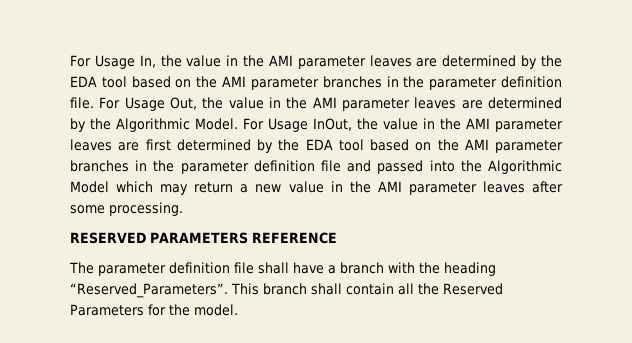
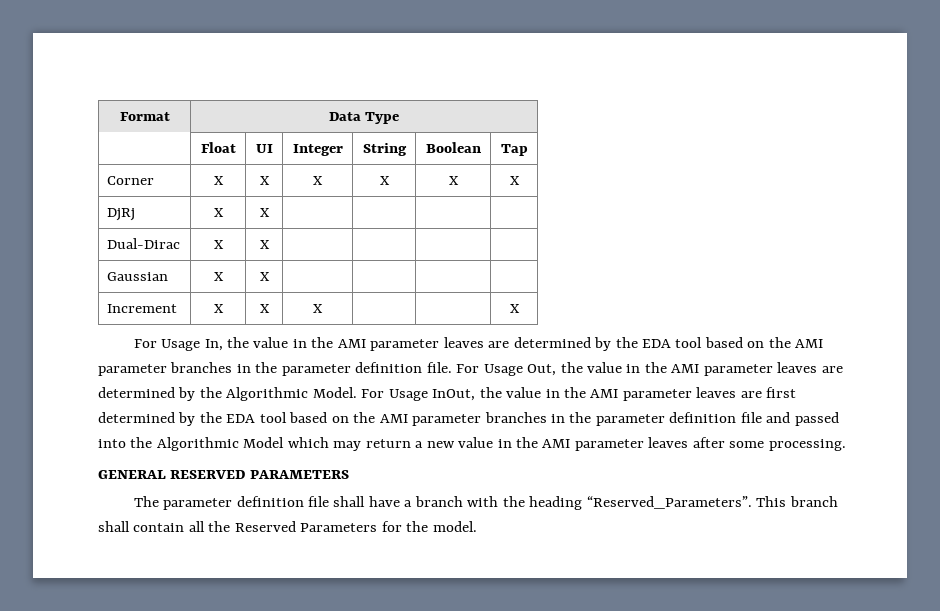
+ Format | Data Type
+ | Float | UI | Integer | String | Boolean | Tap
+ Corner | X | X | X | X | X | X
+ DjRj | X | X | | | |
+ Dual-Dirac | X | X | | | |
+ Gaussian | X | X | | | |
+ Increment | X | X | X | | | X
- RESERVED PARAMETERS REFERENCE
+ GENERAL RESERVED PARAMETERS

